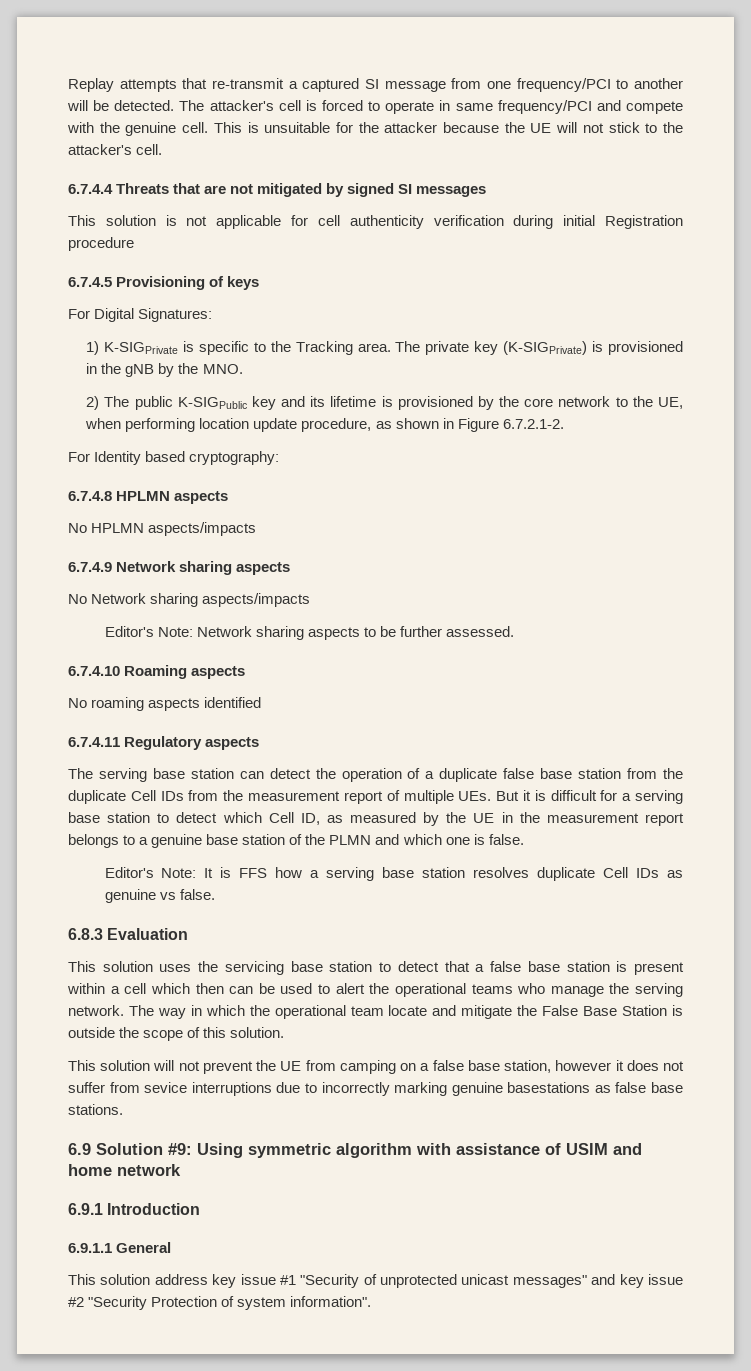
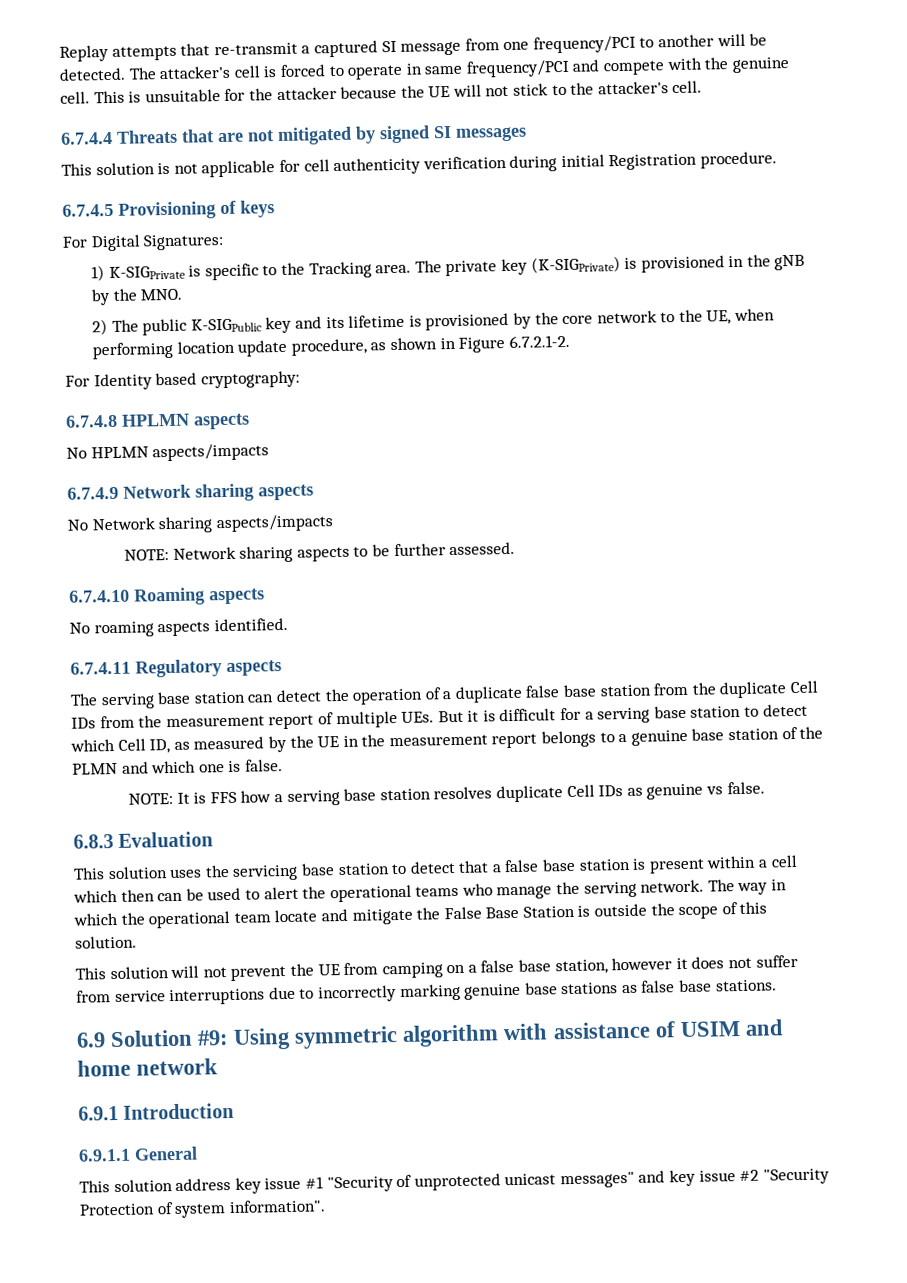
- This solution is not applicable for cell authenticity verification during initial Registration procedure
+ This solution is not applicable for cell authenticity verification during initial Registration procedure.
- Editor's Note: Network sharing aspects to be further assessed.
+ NOTE: Network sharing aspects to be further assessed.
- No roaming aspects identified
+ No roaming aspects identified.
- Editor's Note: It is FFS how a serving base station resolves duplicate Cell IDs as genuine vs false.
+ NOTE: It is FFS how a serving base station resolves duplicate Cell IDs as genuine vs false.
- This solution will not prevent the UE from camping on a false base station, however it does not suffer from sevice interruptions due to incorrectly marking genuine basestations as false base stations.
+ This solution will not prevent the UE from camping on a false base station, however it does not suffer from service interruptions due to incorrectly marking genuine base stations as false base stations.

